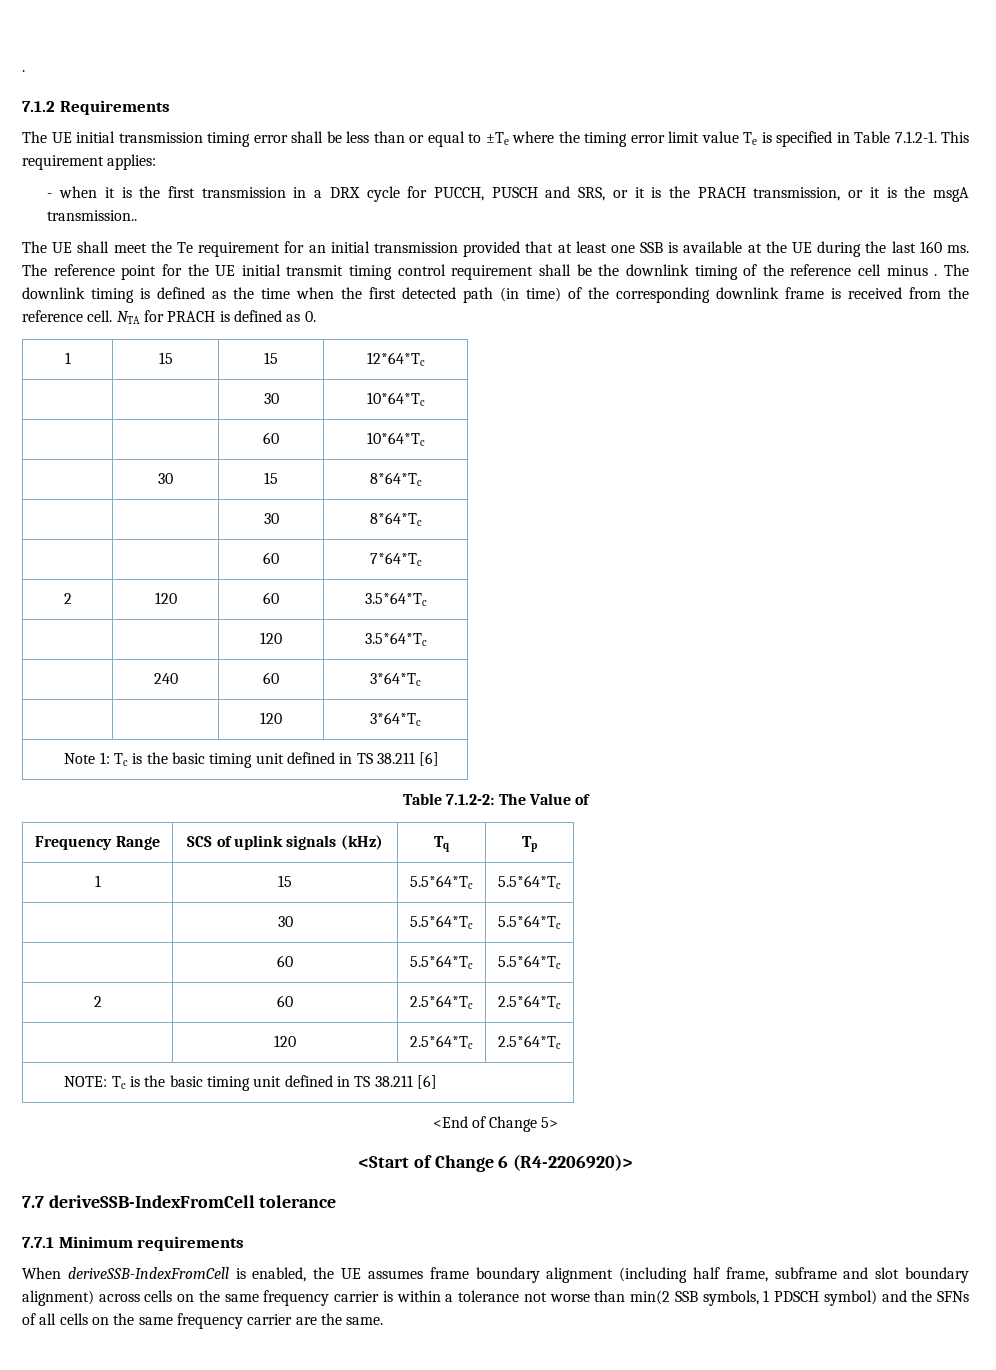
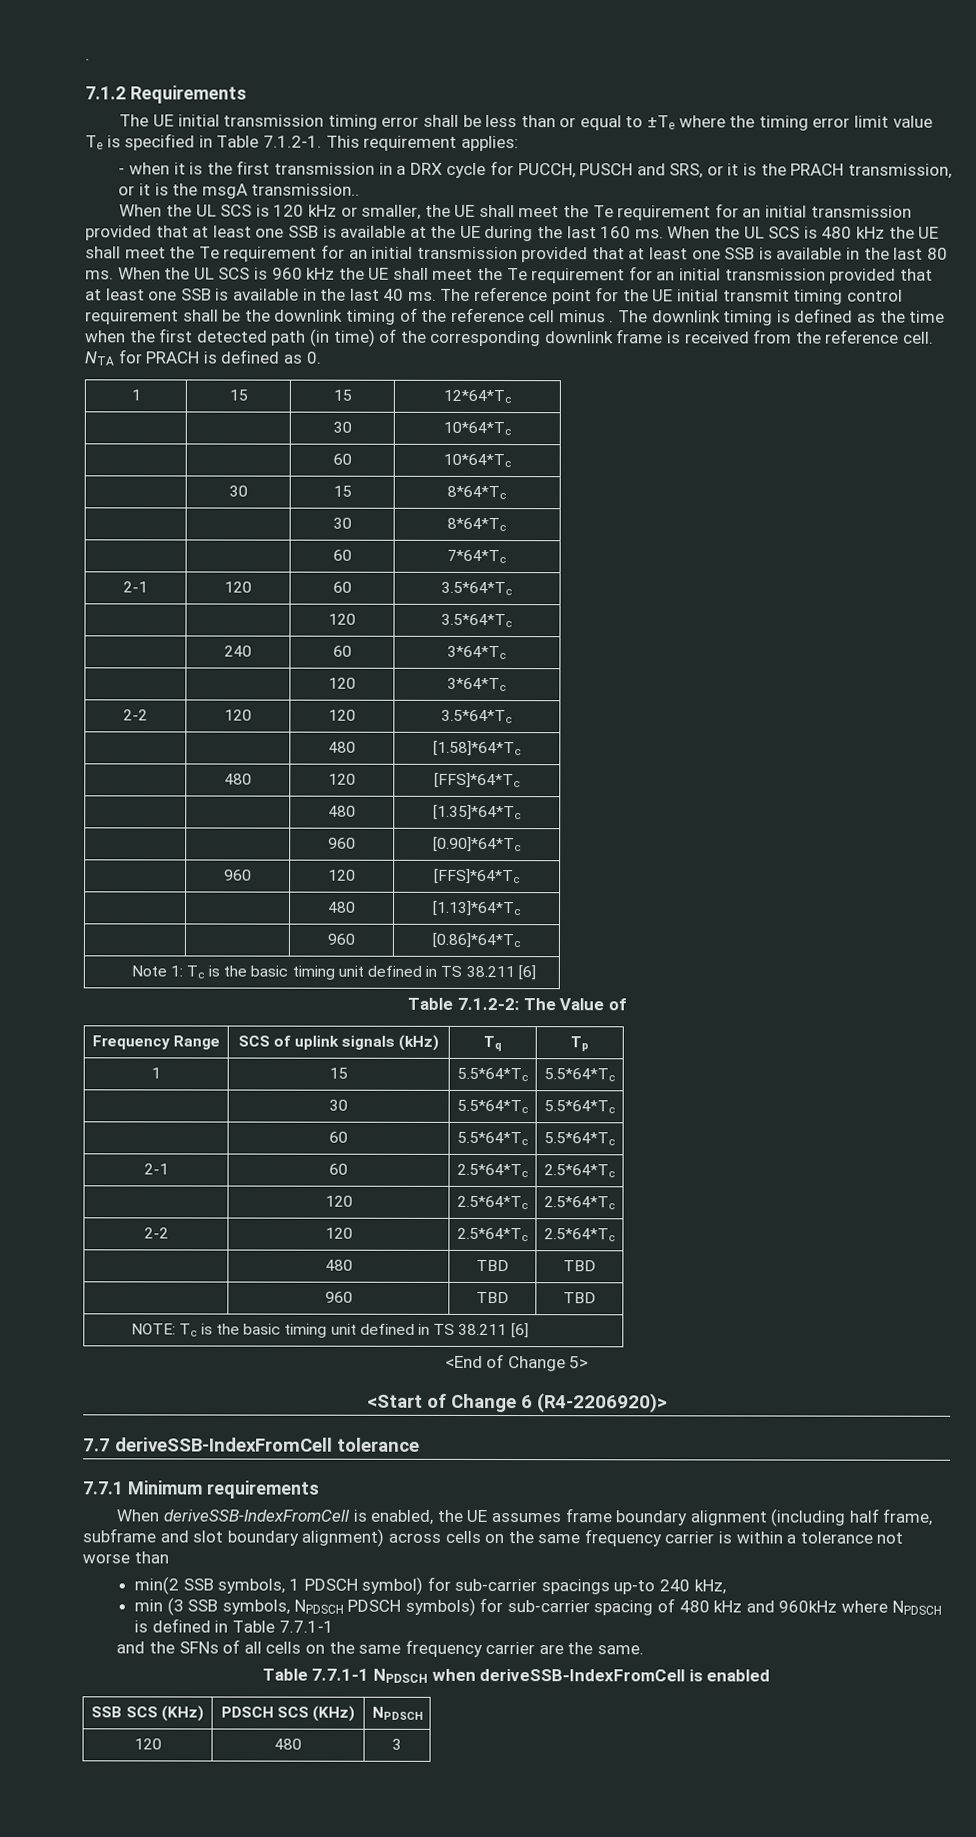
- The UE shall meet the Te requirement for an initial transmission provided that at least one SSB is available at the UE during the last 160 ms.
+ When the UL SCS is 120 kHz or smaller, the UE shall meet the Te requirement for an initial transmission provided that at least one SSB is available at the UE during the last 160 ms.
+ When the UL SCS is 480 kHz the UE shall meet the Te requirement for an initial transmission provided that at least one SSB is available in the last 80 ms. When the UL SCS is 960 kHz the UE shall meet the Te requirement for an initial transmission provided that at least one SSB is available in the last 40 ms.
- 2 | 120 | 60 | 3.5*64*Tc
+ 2-1 | 120 | 60 | 3.5*64*Tc
+ 2-2 | 120 | 120 | 3.5*64*Tc
+ | | 480 | [1.58]*64*Tc
+ | 480 | 120 | [FFS]*64*Tc
+ | | 480 | [1.35]*64*Tc
+ | | 960 | [0.90]*64*Tc
+ | 960 | 120 | [FFS]*64*Tc
+ | | 480 | [1.13]*64*Tc
+ | | 960 | [0.86]*64*Tc
- 2 | 60 | 2.5*64*Tc | 2.5*64*Tc
+ 2-1 | 60 | 2.5*64*Tc | 2.5*64*Tc
+ 2-2 | 120 | 2.5*64*Tc | 2.5*64*Tc
+ | 480 | TBD | TBD
+ | 960 | TBD | TBD
- When deriveSSB-IndexFromCell is enabled, the UE assumes frame boundary alignment (including half frame, subframe and slot boundary alignment) across cells on the same frequency carrier is within a tolerance not worse than min(2 SSB symbols, 1 PDSCH symbol) and the SFNs of all cells on the same frequency carrier are the same.
+ When deriveSSB-IndexFromCell is enabled, the UE assumes frame boundary alignment (including half frame, subframe and slot boundary alignment) across cells on the same frequency carrier is within a tolerance not worse than
+ min(2 SSB symbols, 1 PDSCH symbol) for sub-carrier spacings up-to 240 kHz,
+ min (3 SSB symbols, NPDSCH PDSCH symbols) for sub-carrier spacing of 480 kHz and 960kHz where NPDSCH is defined in Table 7.7.1-1
+ and the SFNs of all cells on the same frequency carrier are the same.
+ Table 7.7.1-1 NPDSCH when deriveSSB-IndexFromCell is enabled
+ SSB SCS (KHz) | PDSCH SCS (KHz) | NPDSCH
+ 120 | 480 | 3

